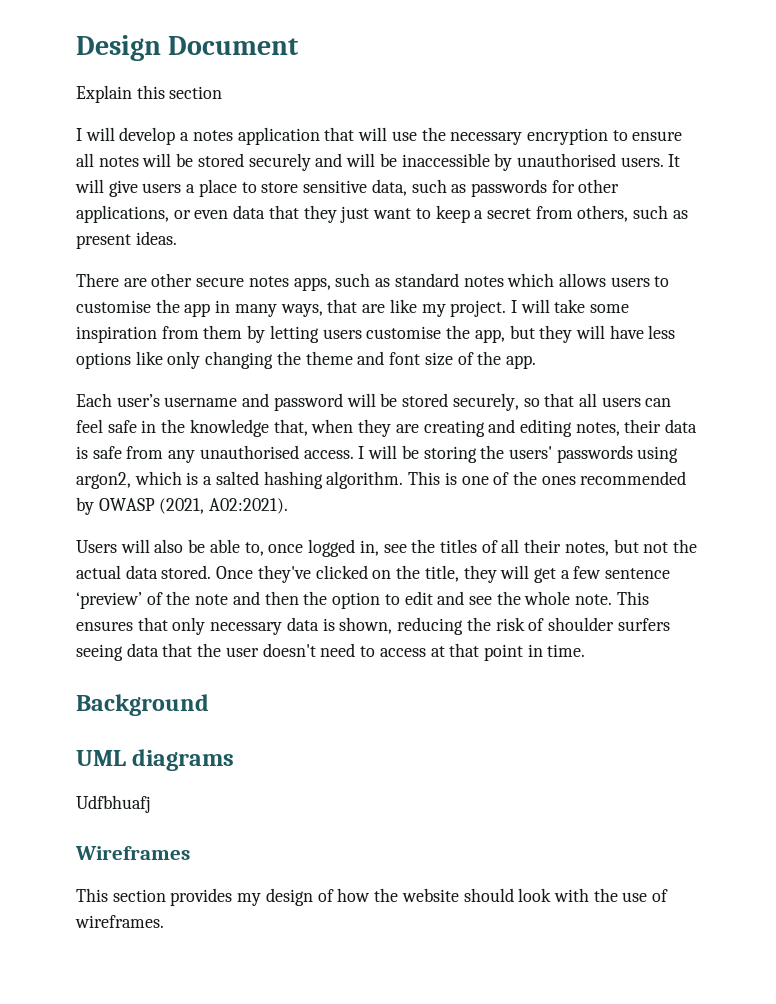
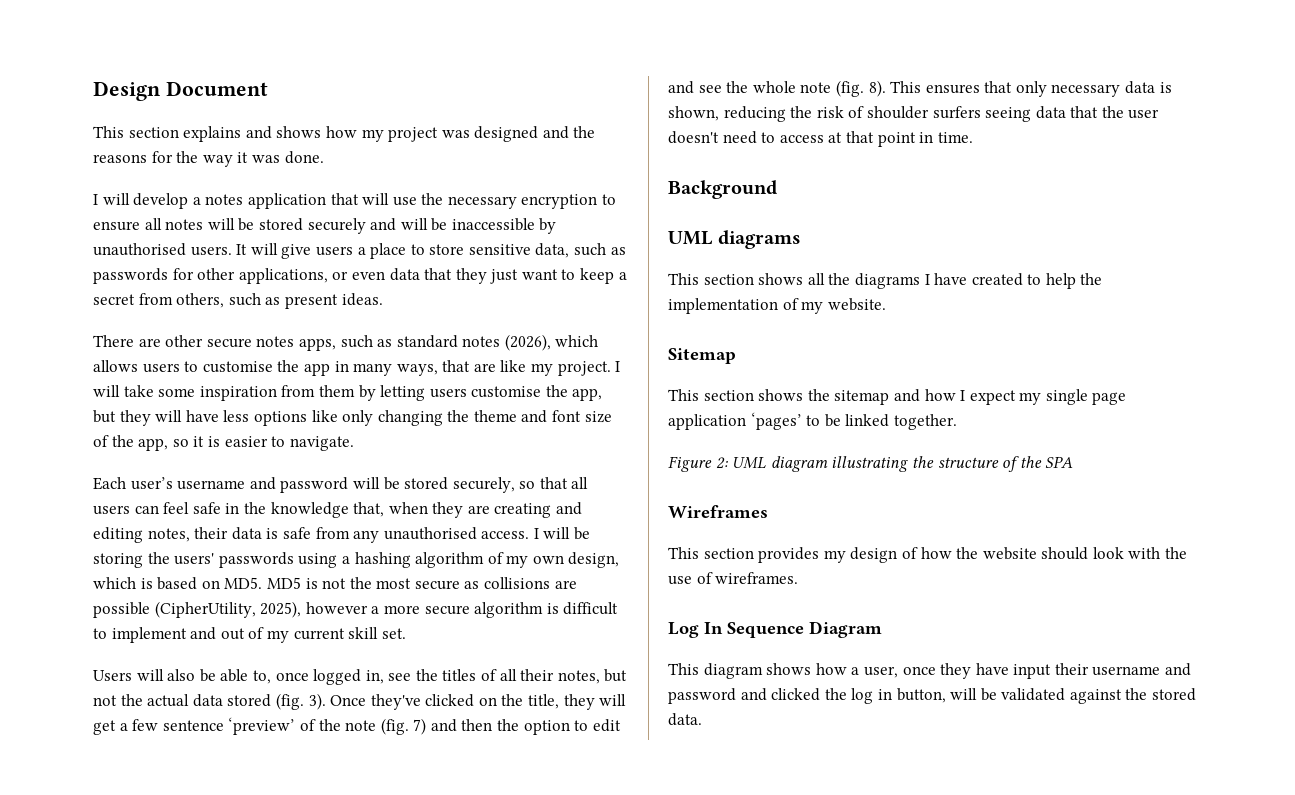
- Explain this section
+ This section explains and shows how my project was designed and the reasons for the way it was done.
- There are other secure notes apps, such as standard notes which allows users to customise the app in many ways, that are like my project.
+ There are other secure notes apps, such as standard notes (2026), which allows users to customise the app in many ways, that are like my project.
- I will take some inspiration from them by letting users customise the app, but they will have less options like only changing the theme and font size of the app.
+ I will take some inspiration from them by letting users customise the app, but they will have less options like only changing the theme and font size of the app, so it is easier to navigate.
- I will be storing the users' passwords using argon2, which is a salted hashing algorithm. This is one of the ones recommended by OWASP (2021, A02:2021).
+ I will be storing the users' passwords using a hashing algorithm of my own design, which is based on MD5. MD5 is not the most secure as collisions are possible (CipherUtility, 2025), however a more secure algorithm is difficult to implement and out of my current skill set.
- Users will also be able to, once logged in, see the titles of all their notes, but not the actual data stored.
+ Users will also be able to, once logged in, see the titles of all their notes, but not the actual data stored (fig. 3).
- Once they've clicked on the title, they will get a few sentence ‘preview’ of the note and then the option to edit and see the whole note.
+ Once they've clicked on the title, they will get a few sentence ‘preview’ of the note (fig. 7) and then the option to edit and see the whole note (fig. 8).
- Udfbhuafj
+ This section shows all the diagrams I have created to help the implementation of my website.
+ Sitemap
+ This section shows the sitemap and how I expect my single page application ‘pages’ to be linked together.
+ Figure 2: UML diagram illustrating the structure of the SPA
+ Log In Sequence Diagram
+ This diagram shows how a user, once they have input their username and password and clicked the log in button, will be validated against the stored data.

